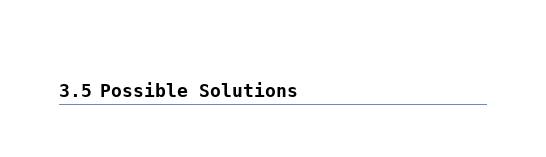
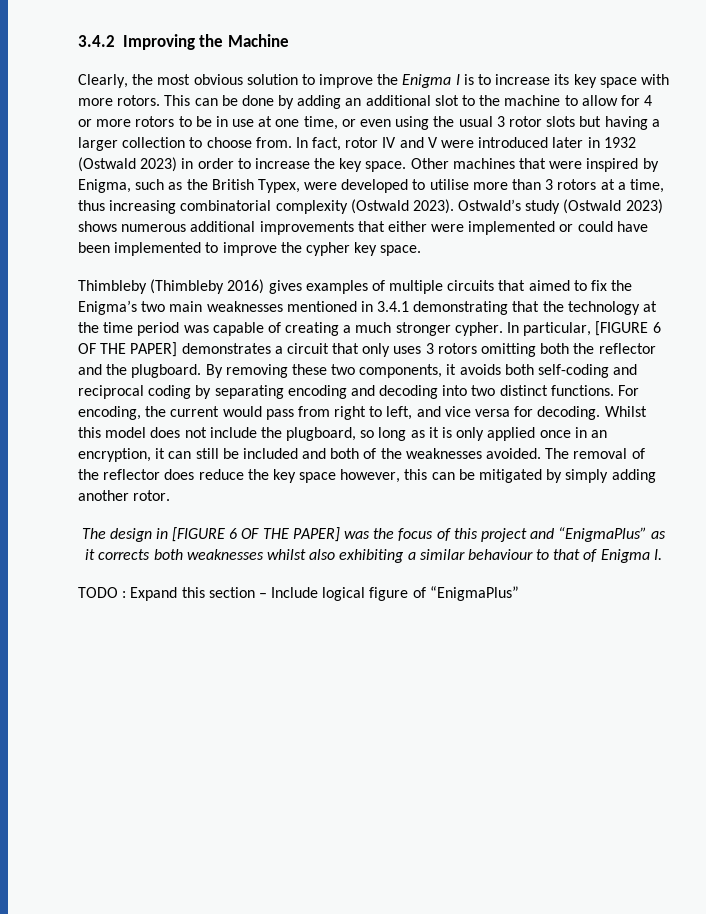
- 3.5 Possible Solutions
+ 3.4.2 Improving the Machine
+ Clearly, the most obvious solution to improve the Enigma I is to increase its key space with more rotors. This can be done by adding an additional slot to the machine to allow for 4 or more rotors to be in use at one time, or even using the usual 3 rotor slots but having a larger collection to choose from. In fact, rotor IV and V were introduced later in 1932 (Ostwald 2023) in order to increase the key space. Other machines that were inspired by Enigma, such as the British Typex, were developed to utilise more than 3 rotors at a time, thus increasing combinatorial complexity (Ostwald 2023). Ostwald’s study (Ostwald 2023) shows numerous additional improvements that either were implemented or could have been implemented to improve the cypher key space.
+ Thimbleby (Thimbleby 2016) gives examples of multiple circuits that aimed to fix the Enigma’s two main weaknesses mentioned in 3.4.1 demonstrating that the technology at the time period was capable of creating a much stronger cypher. In particular, [FIGURE 6 OF THE PAPER] demonstrates a circuit that only uses 3 rotors omitting both the reflector and the plugboard. By removing these two components, it avoids both self-coding and reciprocal coding by separating encoding and decoding into two distinct functions. For encoding, the current would pass from right to left, and vice versa for decoding. Whilst this model does not include the plugboard, so long as it is only applied once in an encryption, it can still be included and both of the weaknesses avoided. The removal of the reflector does reduce the key space however, this can be mitigated by simply adding another rotor.
+ The design in [FIGURE 6 OF THE PAPER] was the focus of this project and “EnigmaPlus” as it corrects both weaknesses whilst also exhibiting a similar behaviour to that of Enigma I.
+ TODO : Expand this section – Include logical figure of “EnigmaPlus”

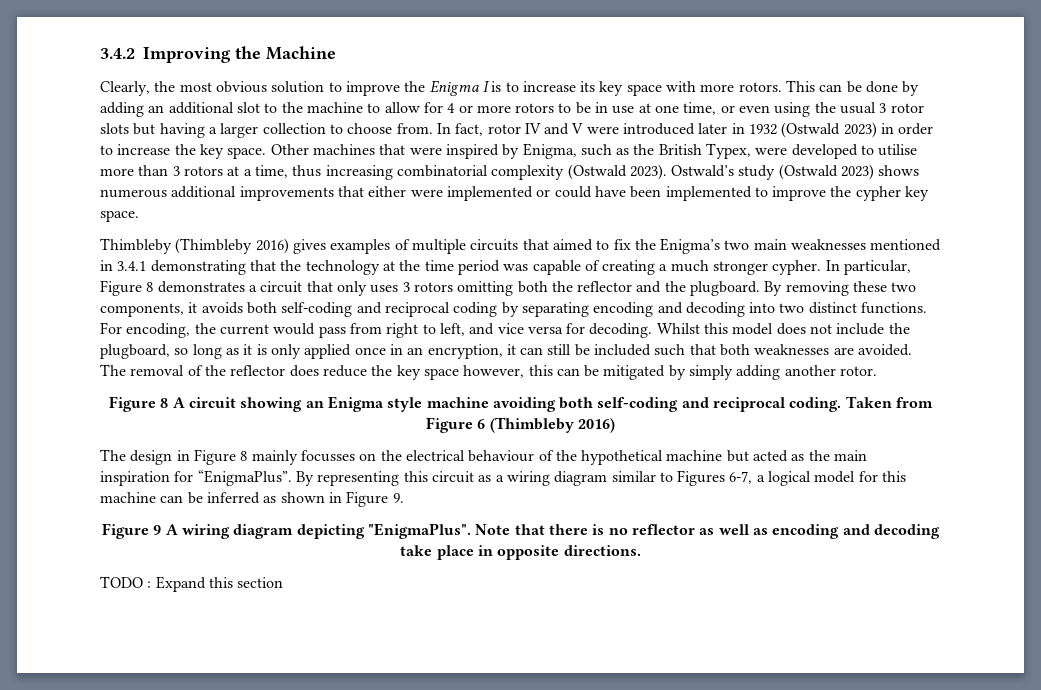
- In particular, [FIGURE 6 OF THE PAPER] demonstrates a circuit that only uses 3 rotors omitting both the reflector and the plugboard.
+ In particular, Figure 8 demonstrates a circuit that only uses 3 rotors omitting both the reflector and the plugboard.
- Whilst this model does not include the plugboard, so long as it is only applied once in an encryption, it can still be included and both of the weaknesses avoided.
+ Whilst this model does not include the plugboard, so long as it is only applied once in an encryption, it can still be included such that both weaknesses are avoided.
- The design in [FIGURE 6 OF THE PAPER] was the focus of this project and “EnigmaPlus” as it corrects both weaknesses whilst also exhibiting a similar behaviour to that of Enigma I.
+ Figure 8 A circuit showing an Enigma style machine avoiding both self-coding and reciprocal coding. Taken from Figure 6 (Thimbleby 2016)
+ The design in Figure 8 mainly focusses on the electrical behaviour of the hypothetical machine but acted as the main inspiration for “EnigmaPlus”. By representing this circuit as a wiring diagram similar to Figures 6-7, a logical model for this machine can be inferred as shown in Figure 9.
+ Figure 9 A wiring diagram depicting "EnigmaPlus". Note that there is no reflector as well as encoding and decoding take place in opposite directions.
- TODO : Expand this section – Include logical figure of “EnigmaPlus”
+ TODO : Expand this section

